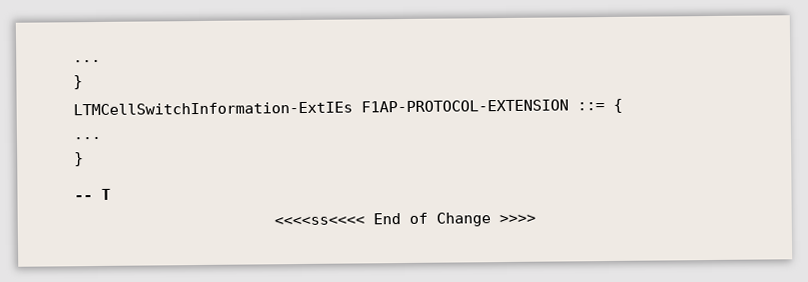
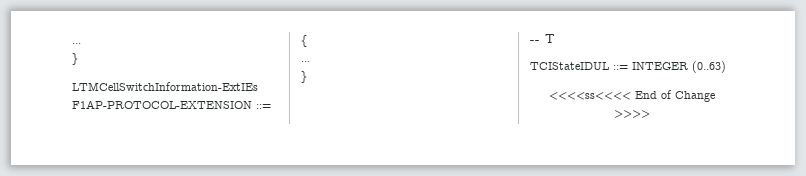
+ TCIStateIDUL ::= INTEGER (0..63)

